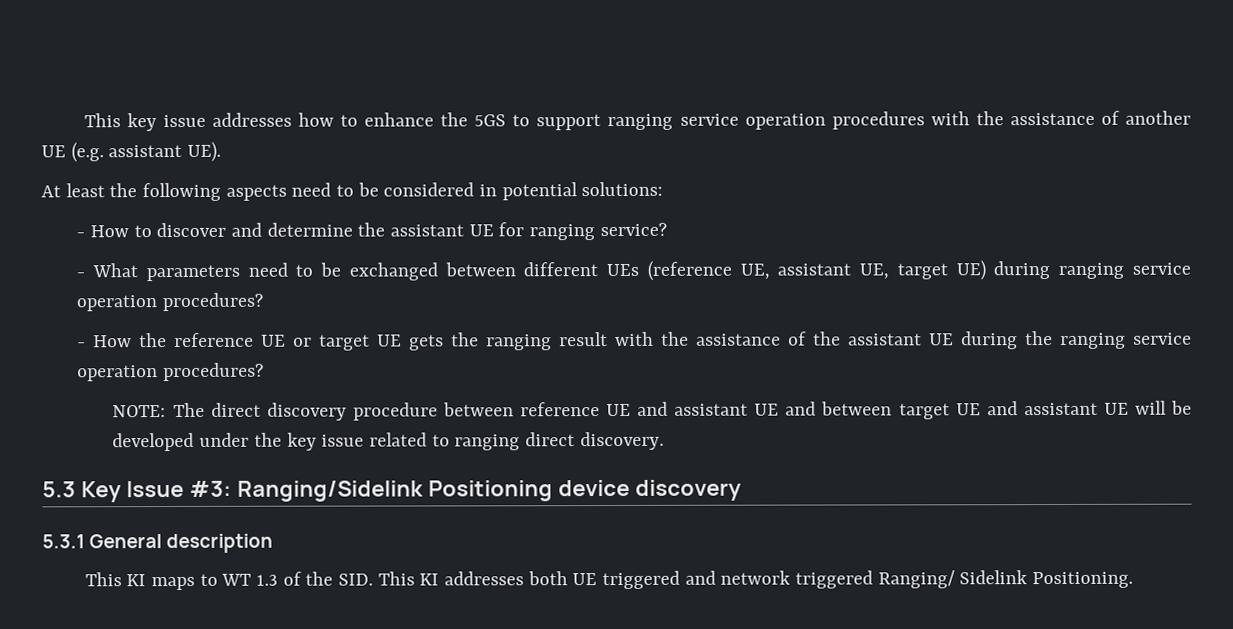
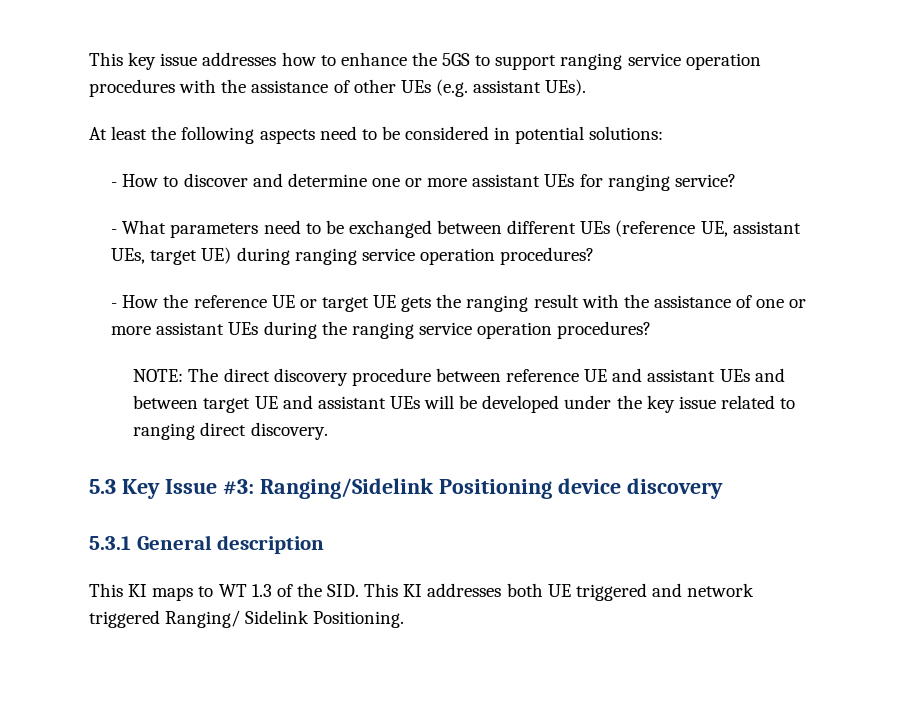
- This key issue addresses how to enhance the 5GS to support ranging service operation procedures with the assistance of another UE (e.g. assistant UE).
+ This key issue addresses how to enhance the 5GS to support ranging service operation procedures with the assistance of other UEs (e.g. assistant UEs).
- - How to discover and determine the assistant UE for ranging service?
+ - How to discover and determine one or more assistant UEs for ranging service?
- - What parameters need to be exchanged between different UEs (reference UE, assistant UE, target UE) during ranging service operation procedures?
+ - What parameters need to be exchanged between different UEs (reference UE, assistant UEs, target UE) during ranging service operation procedures?
- - How the reference UE or target UE gets the ranging result with the assistance of the assistant UE during the ranging service operation procedures?
+ - How the reference UE or target UE gets the ranging result with the assistance of one or more assistant UEs during the ranging service operation procedures?
- NOTE: The direct discovery procedure between reference UE and assistant UE and between target UE and assistant UE will be developed under the key issue related to ranging direct discovery.
+ NOTE: The direct discovery procedure between reference UE and assistant UEs and between target UE and assistant UEs will be developed under the key issue related to ranging direct discovery.

